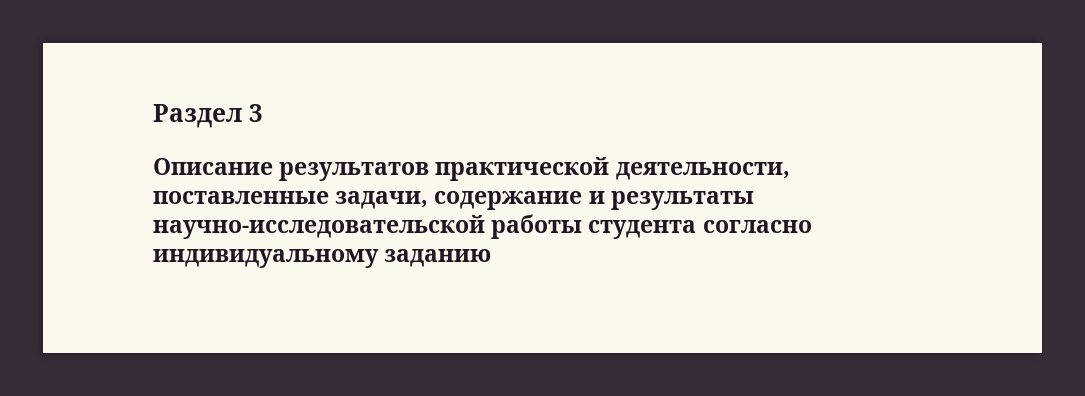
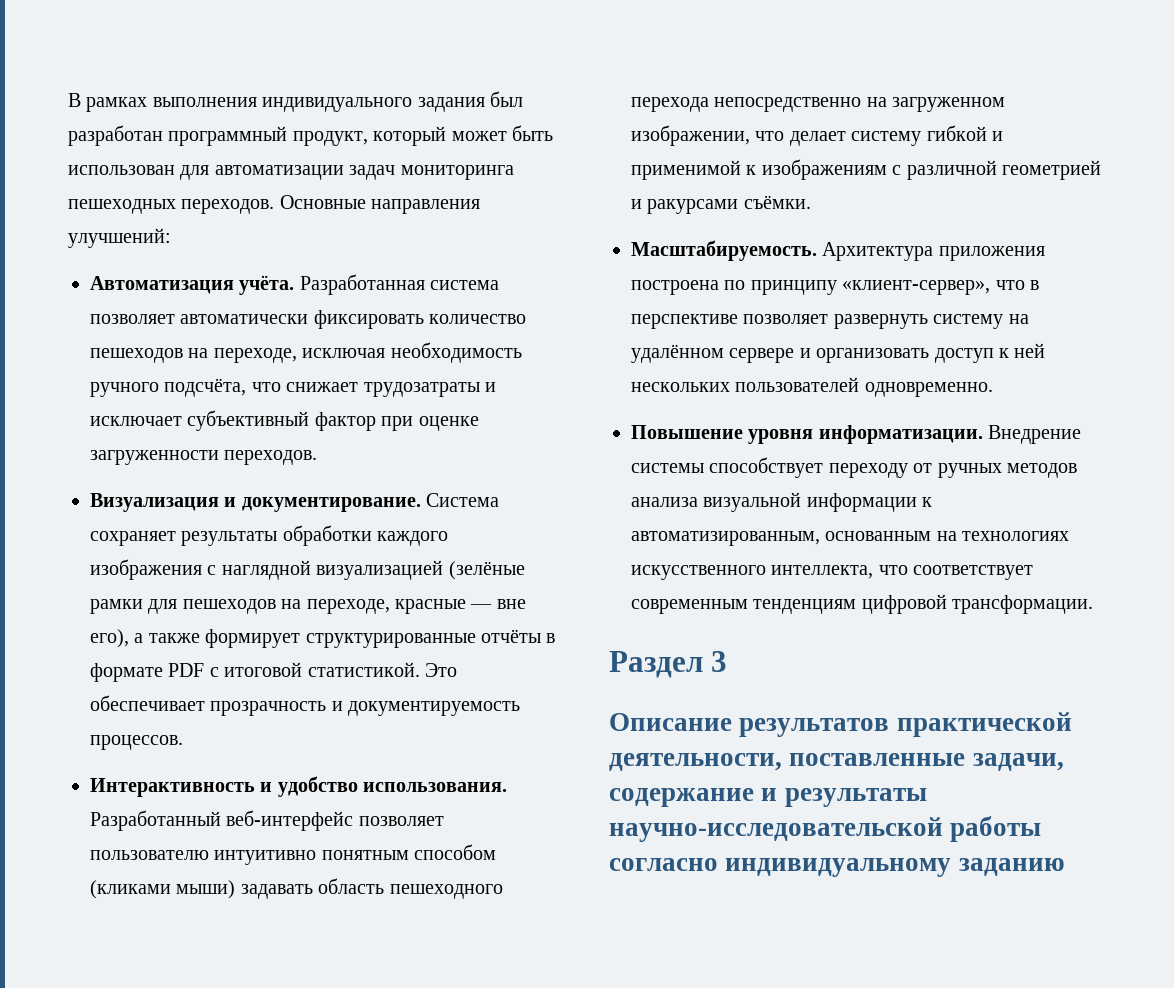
+ В рамках выполнения индивидуального задания был разработан программный продукт, который может быть использован для автоматизации задач мониторинга пешеходных переходов. Основные направления улучшений:
+ Автоматизация учёта. Разработанная система позволяет автоматически фиксировать количество пешеходов на переходе, исключая необходимость ручного подсчёта, что снижает трудозатраты и исключает субъективный фактор при оценке загруженности переходов.
+ Визуализация и документирование. Система сохраняет результаты обработки каждого изображения с наглядной визуализацией (зелёные рамки для пешеходов на переходе, красные — вне его), а также формирует структурированные отчёты в формате PDF с итоговой статистикой. Это обеспечивает прозрачность и документируемость процессов.
+ Интерактивность и удобство использования. Разработанный веб-интерфейс позволяет пользователю интуитивно понятным способом (кликами мыши) задавать область пешеходного перехода непосредственно на загруженном изображении, что делает систему гибкой и применимой к изображениям с различной геометрией и ракурсами съёмки.
+ Масштабируемость. Архитектура приложения построена по принципу «клиент-сервер», что в перспективе позволяет развернуть систему на удалённом сервере и организовать доступ к ней нескольких пользователей одновременно.
+ Повышение уровня информатизации. Внедрение системы способствует переходу от ручных методов анализа визуальной информации к автоматизированным, основанным на технологиях искусственного интеллекта, что соответствует современным тенденциям цифровой трансформации.
- Описание результатов практической деятельности, поставленные задачи, содержание и результаты научно-исследовательской работы студента согласно индивидуальному заданию
+ Описание результатов практической деятельности, поставленные задачи, содержание и результаты научно-исследовательской работы согласно индивидуальному заданию

